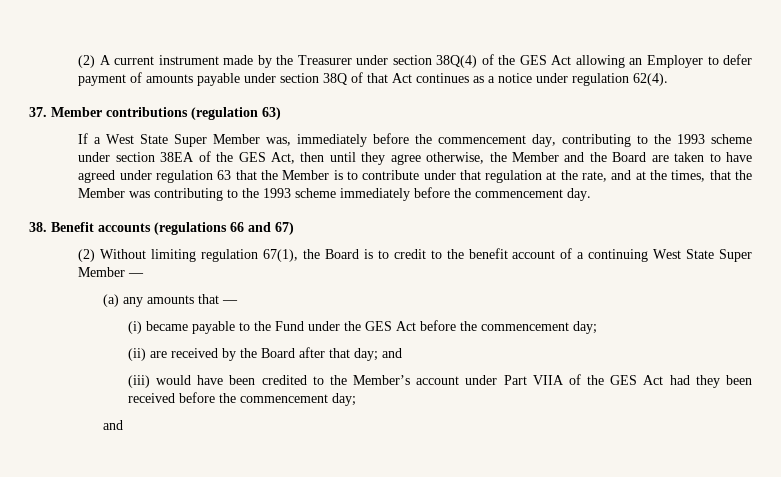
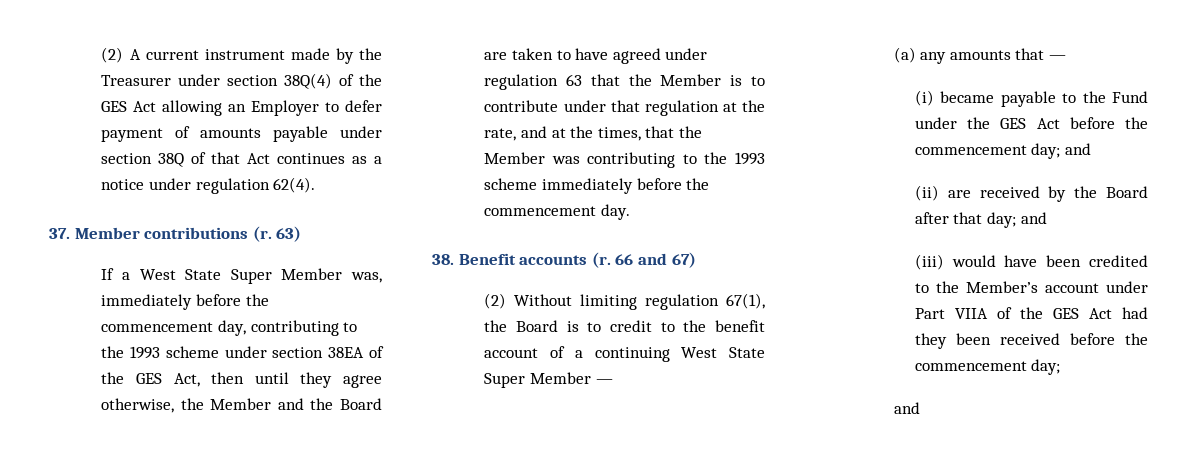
- 37. Member contributions (regulation 63)
+ 37. Member contributions (r. 63)
- 38. Benefit accounts (regulations 66 and 67)
+ 38. Benefit accounts (r. 66 and 67)
- (i) became payable to the Fund under the GES Act before the commencement day;
+ (i) became payable to the Fund under the GES Act before the commencement day; and

